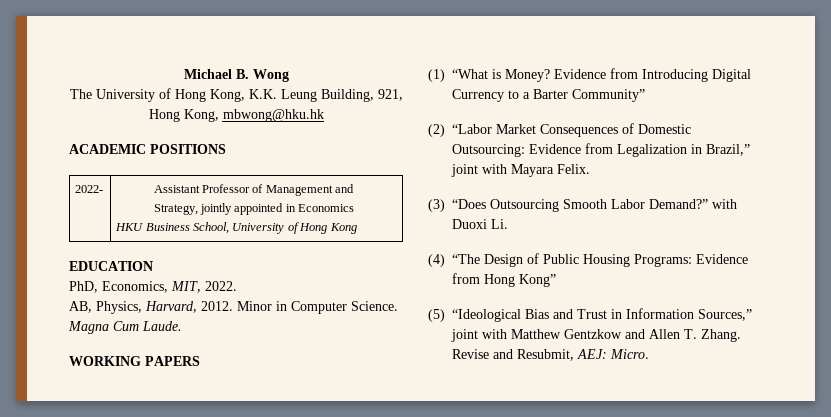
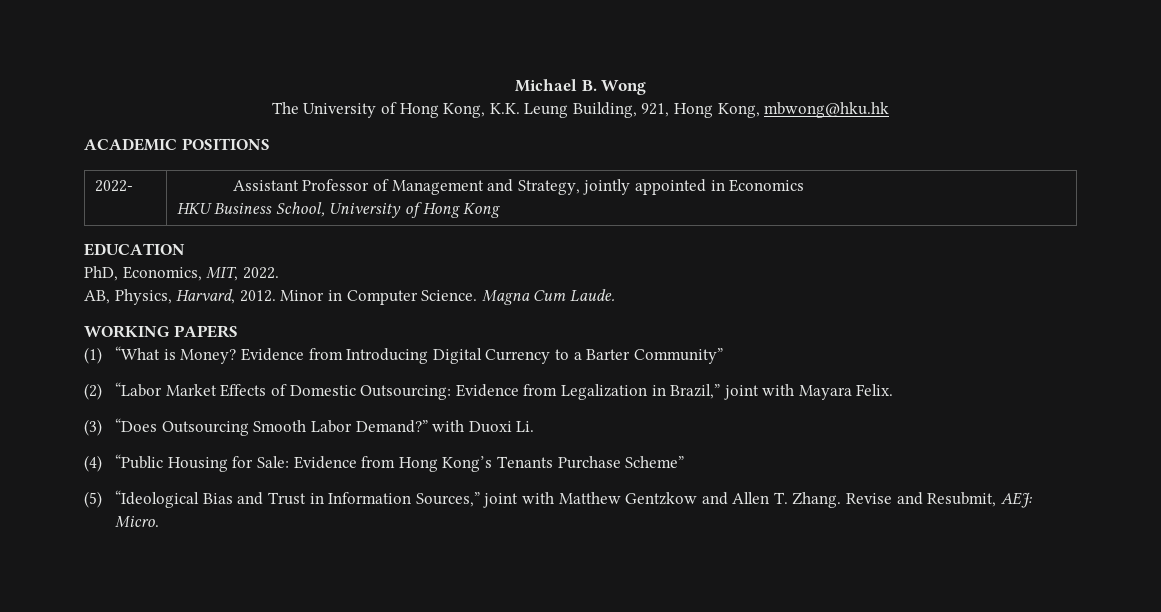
- (2) “Labor Market Consequences of Domestic Outsourcing: Evidence from Legalization in Brazil,” joint with Mayara Felix.
+ (2) “Labor Market Effects of Domestic Outsourcing: Evidence from Legalization in Brazil,” joint with Mayara Felix.
- (4) “The Design of Public Housing Programs: Evidence from Hong Kong”
+ (4) “Public Housing for Sale: Evidence from Hong Kong’s Tenants Purchase Scheme”

